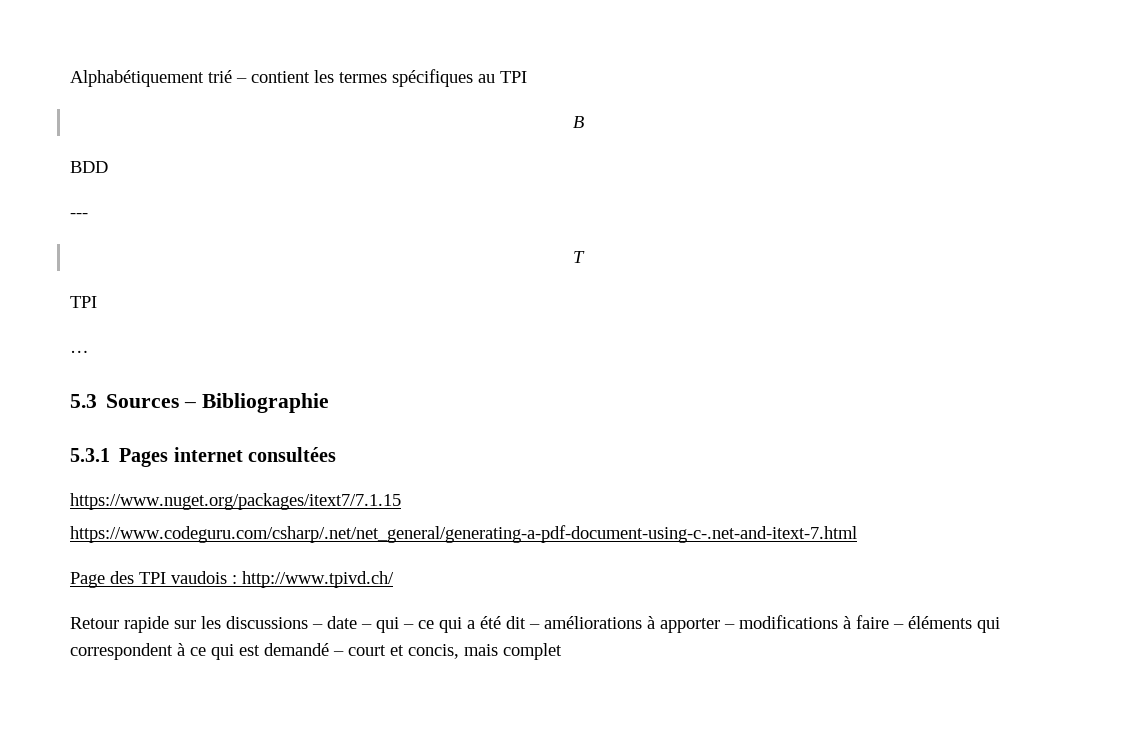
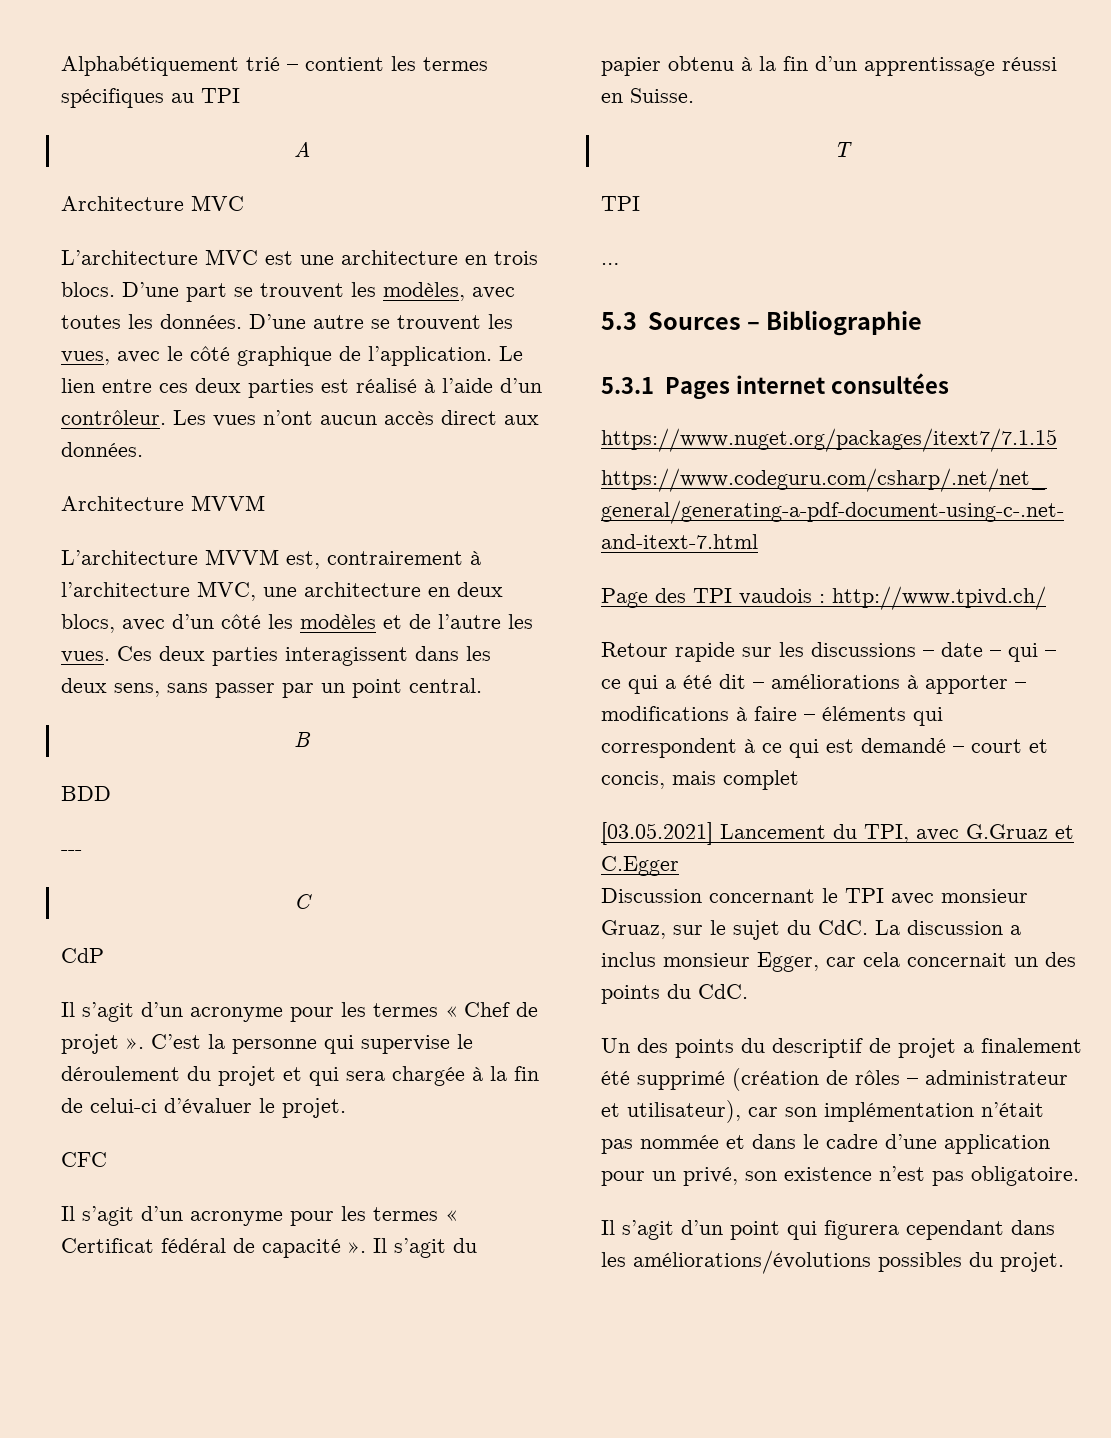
+ A
+ Architecture MVC
+ L’architecture MVC est une architecture en trois blocs. D’une part se trouvent les modèles, avec toutes les données. D’une autre se trouvent les vues, avec le côté graphique de l’application. Le lien entre ces deux parties est réalisé à l’aide d’un contrôleur. Les vues n’ont aucun accès direct aux données.
+ Architecture MVVM
+ L’architecture MVVM est, contrairement à l’architecture MVC, une architecture en deux blocs, avec d’un côté les modèles et de l’autre les vues. Ces deux parties interagissent dans les deux sens, sans passer par un point central.
  B
  BDD
  ---
+ C
+ CdP
+ Il s’agit d’un acronyme pour les termes « Chef de projet ». C’est la personne qui supervise le déroulement du projet et qui sera chargée à la fin de celui-ci d’évaluer le projet.
+ CFC
+ Il s’agit d’un acronyme pour les termes « Certificat fédéral de capacité ». Il s’agit du papier obtenu à la fin d’un apprentissage réussi en Suisse.
+ [03.05.2021] Lancement du TPI, avec G.Gruaz et C.Egger
+ Discussion concernant le TPI avec monsieur Gruaz, sur le sujet du CdC. La discussion a inclus monsieur Egger, car cela concernait un des points du CdC.
+ Un des points du descriptif de projet a finalement été supprimé (création de rôles – administrateur et utilisateur), car son implémentation n’était pas nommée et dans le cadre d’une application pour un privé, son existence n’est pas obligatoire.
+ Il s’agit d’un point qui figurera cependant dans les améliorations/évolutions possibles du projet.

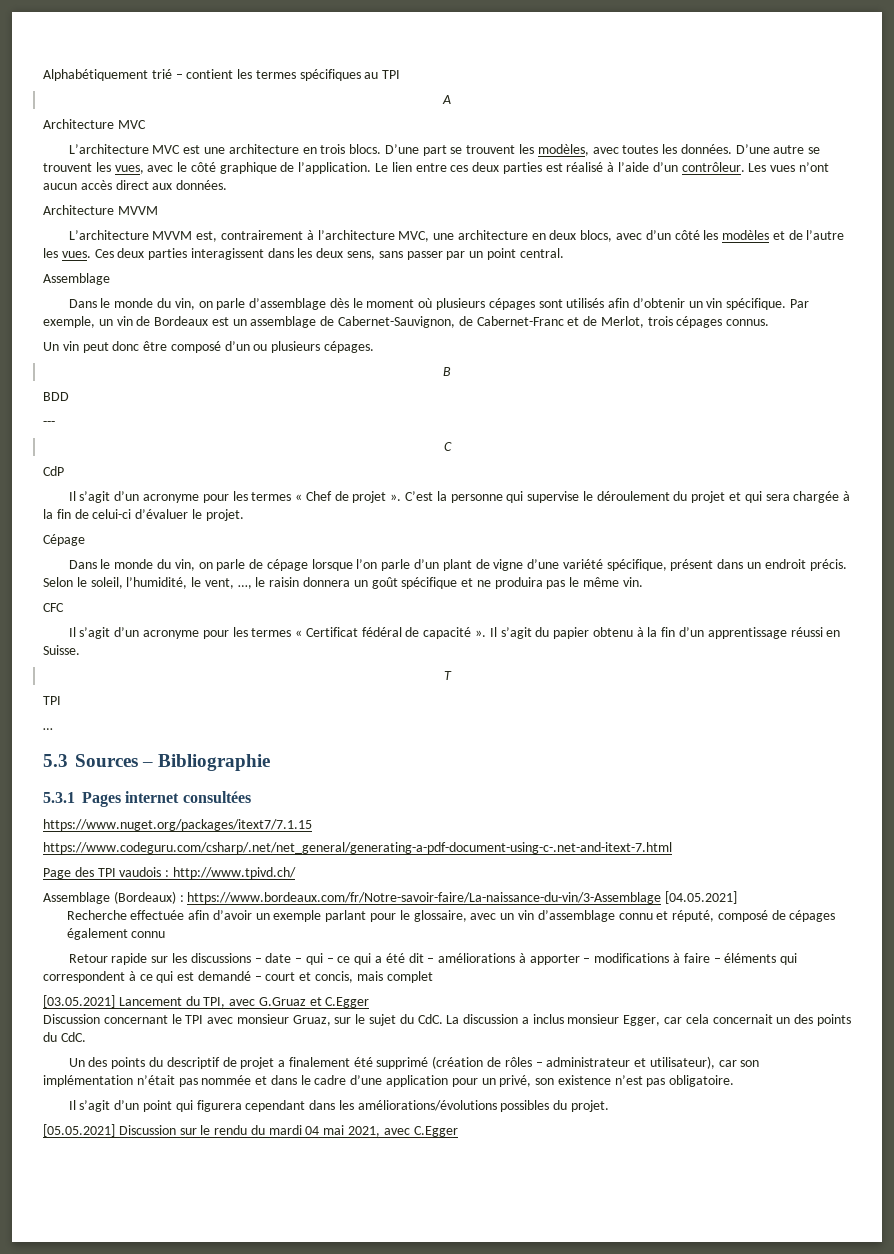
  Ces deux parties interagissent dans les deux sens, sans passer par un point central.
+ Assemblage
+ Dans le monde du vin, on parle d’assemblage dès le moment où plusieurs cépages sont utilisés afin d’obtenir un vin spécifique. Par exemple, un vin de Bordeaux est un assemblage de Cabernet-Sauvignon, de Cabernet-Franc et de Merlot, trois cépages connus.
+ Un vin peut donc être composé d’un ou plusieurs cépages.
+ Cépage
+ Dans le monde du vin, on parle de cépage lorsque l’on parle d’un plant de vigne d’une variété spécifique, présent dans un endroit précis. Selon le soleil, l’humidité, le vent, …, le raisin donnera un goût spécifique et ne produira pas le même vin.
+ Assemblage (Bordeaux) : https://www.bordeaux.com/fr/Notre-savoir-faire/La-naissance-du-vin/3-Assemblage [04.05.2021]
+ Recherche effectuée afin d’avoir un exemple parlant pour le glossaire, avec un vin d’assemblage connu et réputé, composé de cépages également connu
+ [05.05.2021] Discussion sur le rendu du mardi 04 mai 2021, avec C.Egger

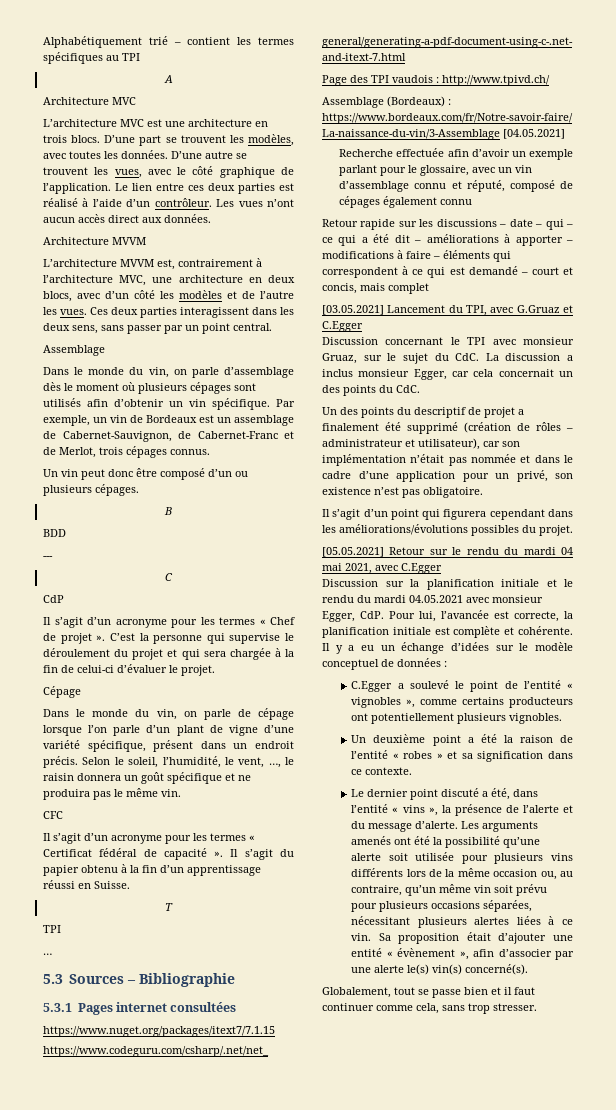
- [05.05.2021] Discussion sur le rendu du mardi 04 mai 2021, avec C.Egger
+ [05.05.2021] Retour sur le rendu du mardi 04 mai 2021, avec C.Egger
+ Discussion sur la planification initiale et le rendu du mardi 04.05.2021 avec monsieur Egger, CdP. Pour lui, l’avancée est correcte, la planification initiale est complète et cohérente. Il y a eu un échange d’idées sur le modèle conceptuel de données :
+ C.Egger a soulevé le point de l’entité « vignobles », comme certains producteurs ont potentiellement plusieurs vignobles.
+ Un deuxième point a été la raison de l’entité « robes » et sa signification dans ce contexte.
+ Le dernier point discuté a été, dans l’entité « vins », la présence de l’alerte et du message d’alerte. Les arguments amenés ont été la possibilité qu’une alerte soit utilisée pour plusieurs vins différents lors de la même occasion ou, au contraire, qu’un même vin soit prévu pour plusieurs occasions séparées, nécessitant plusieurs alertes liées à ce vin. Sa proposition était d’ajouter une entité « évènement », afin d’associer par une alerte le(s) vin(s) concerné(s).
+ Globalement, tout se passe bien et il faut continuer comme cela, sans trop stresser.

